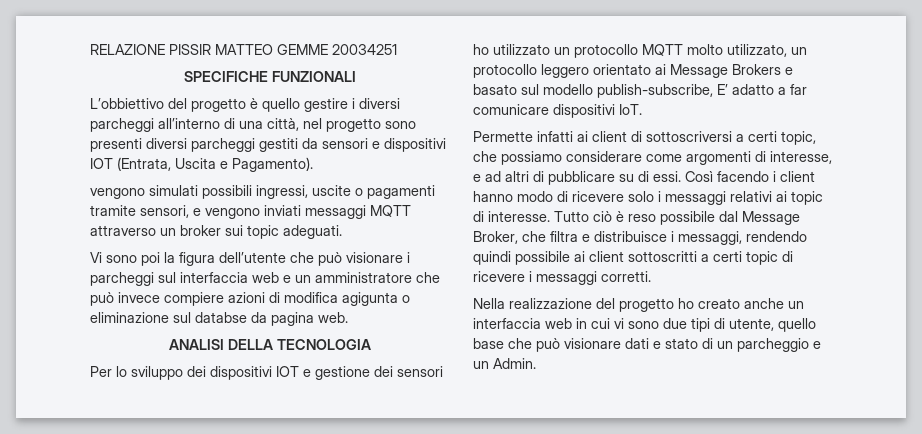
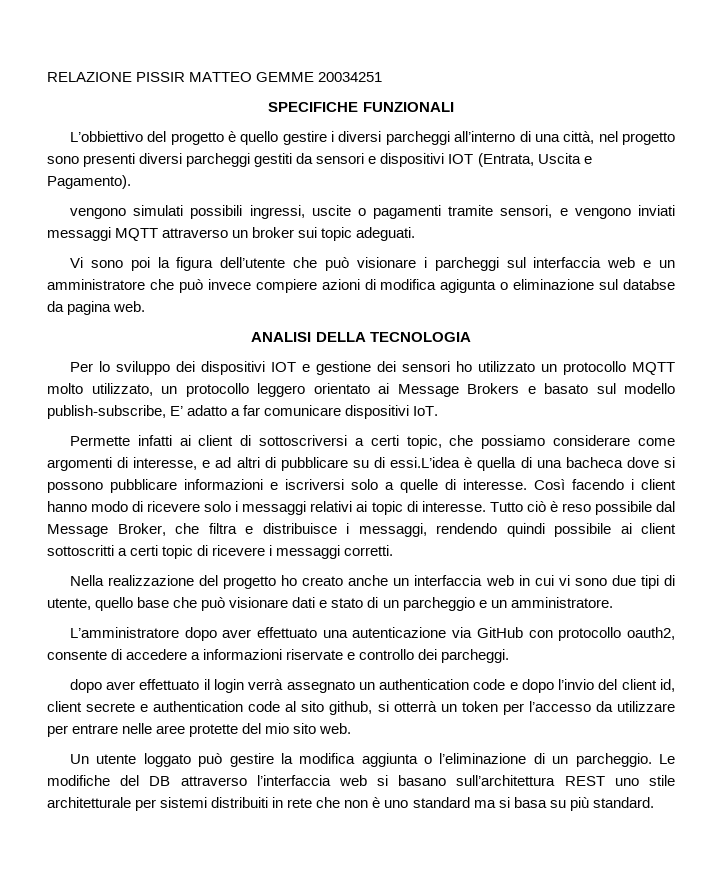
- Permette infatti ai client di sottoscriversi a certi topic, che possiamo considerare come argomenti di interesse, e ad altri di pubblicare su di essi.
+ Permette infatti ai client di sottoscriversi a certi topic, che possiamo considerare come argomenti di interesse, e ad altri di pubblicare su di essi.L’idea è quella di una bacheca dove si possono pubblicare informazioni e iscriversi solo a quelle di interesse.
- Nella realizzazione del progetto ho creato anche un interfaccia web in cui vi sono due tipi di utente, quello base che può visionare dati e stato di un parcheggio e un Admin.
+ Nella realizzazione del progetto ho creato anche un interfaccia web in cui vi sono due tipi di utente, quello base che può visionare dati e stato di un parcheggio e un amministratore.
+ L’amministratore dopo aver effettuato una autenticazione via GitHub con protocollo oauth2, consente di accedere a informazioni riservate e controllo dei parcheggi.
+ dopo aver effettuato il login verrà assegnato un authentication code e dopo l’invio del client id, client secrete e authentication code al sito github, si otterrà un token per l’accesso da utilizzare per entrare nelle aree protette del mio sito web.
+ Un utente loggato può gestire la modifica aggiunta o l’eliminazione di un parcheggio. Le modifiche del DB attraverso l’interfaccia web si basano sull’architettura REST uno stile architetturale per sistemi distribuiti in rete che non è uno standard ma si basa su più standard.

